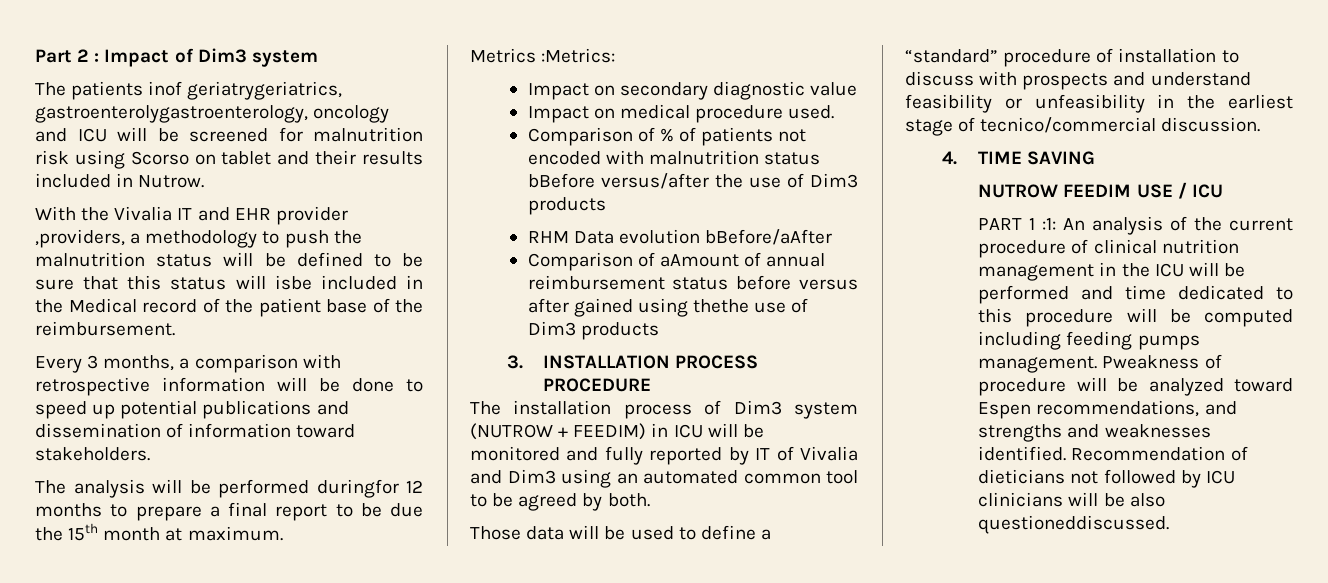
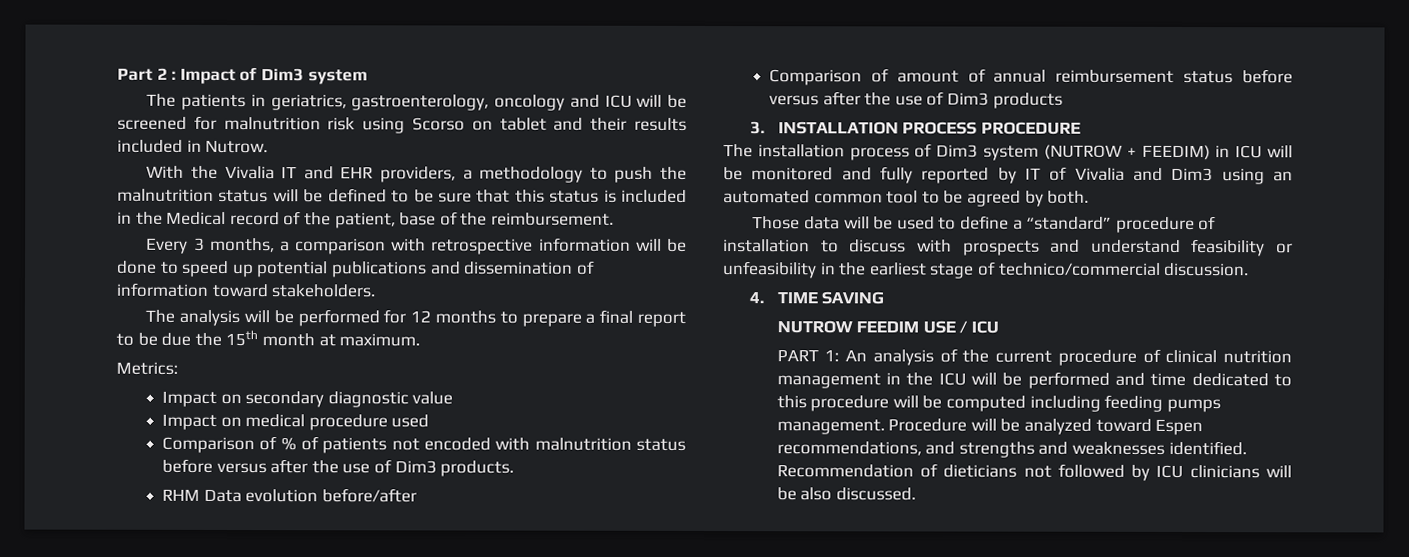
- The patients inof geriatrygeriatrics, gastroenterolygastroenterology, oncology and ICU will be screened for malnutrition risk using Scorso on tablet and their results included in Nutrow.
+ The patients in geriatrics, gastroenterology, oncology and ICU will be screened for malnutrition risk using Scorso on tablet and their results included in Nutrow.
- With the Vivalia IT and EHR provider ,providers, a methodology to push the malnutrition status will be defined to be sure that this status will isbe included in the Medical record of the patient base of the reimbursement.
+ With the Vivalia IT and EHR providers, a methodology to push the malnutrition status will be defined to be sure that this status is included in the Medical record of the patient, base of the reimbursement.
- The analysis will be performed duringfor 12 months to prepare a final report to be due the 15th month at maximum.
+ The analysis will be performed for 12 months to prepare a final report to be due the 15th month at maximum.
- Metrics :Metrics:
+ Metrics:
- Impact on medical procedure used.
+ Impact on medical procedure used
- Comparison of % of patients not encoded with malnutrition status bBefore versus/after the use of Dim3 products
+ Comparison of % of patients not encoded with malnutrition status before versus after the use of Dim3 products.
- RHM Data evolution bBefore/aAfter
- Comparison of aAmount of annual reimbursement status before versus after gained using thethe use of Dim3 products
+ RHM Data evolution before/after
+ Comparison of amount of annual reimbursement status before versus after the use of Dim3 products
- Those data will be used to define a “standard” procedure of installation to discuss with prospects and understand feasibility or unfeasibility in the earliest stage of tecnico/commercial discussion.
+ Those data will be used to define a “standard” procedure of installation to discuss with prospects and understand feasibility or unfeasibility in the earliest stage of technico/commercial discussion.
- PART 1 :1: An analysis of the current procedure of clinical nutrition management in the ICU will be performed and time dedicated to this procedure will be computed including feeding pumps management.
+ PART 1: An analysis of the current procedure of clinical nutrition management in the ICU will be performed and time dedicated to this procedure will be computed including feeding pumps management.
- Pweakness of procedure will be analyzed toward Espen recommendations, and strengths and weaknesses identified.
+ Procedure will be analyzed toward Espen recommendations, and strengths and weaknesses identified.
- Recommendation of dieticians not followed by ICU clinicians will be also questioneddiscussed.
+ Recommendation of dieticians not followed by ICU clinicians will be also discussed.

